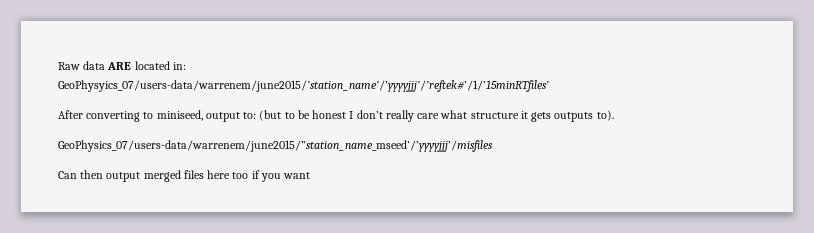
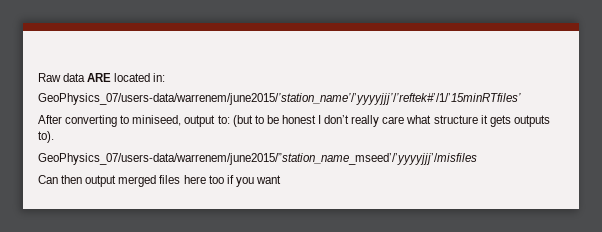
- GeoPhysyics_07/users-data/warrenem/june2015/’station_name’/’yyyyjjj’/’reftek#’/1/’15minRTfiles’
+ GeoPhysics_07/users-data/warrenem/june2015/’station_name’/’yyyyjjj’/’reftek#’/1/’15minRTfiles’

